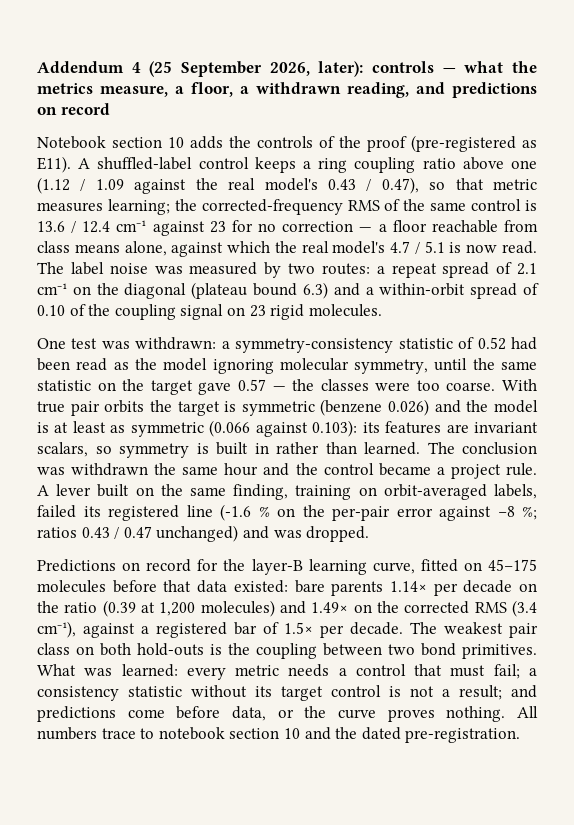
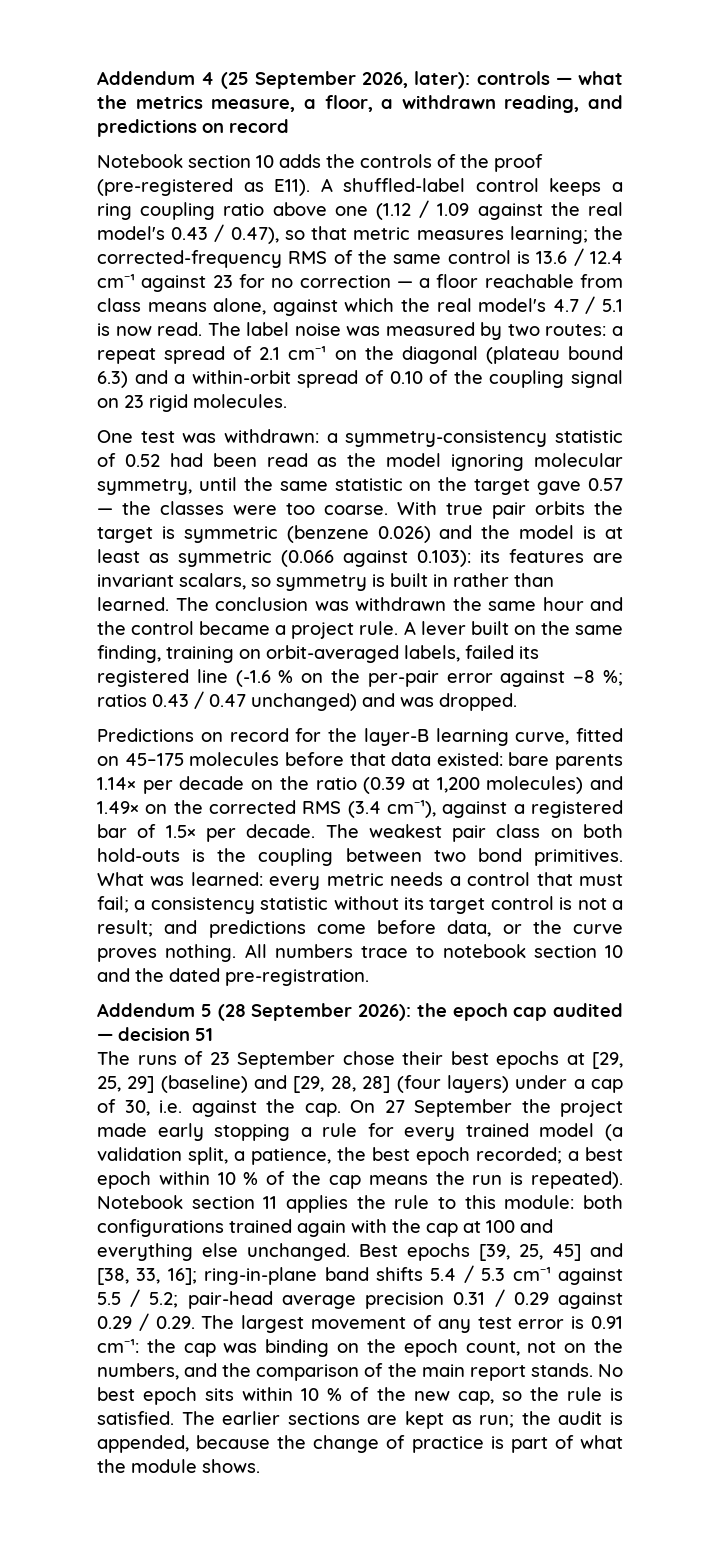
+ Addendum 5 (28 September 2026): the epoch cap audited — decision 51
+ The runs of 23 September chose their best epochs at [29, 25, 29] (baseline) and [29, 28, 28] (four layers) under a cap of 30, i.e. against the cap. On 27 September the project made early stopping a rule for every trained model (a validation split, a patience, the best epoch recorded; a best epoch within 10 % of the cap means the run is repeated). Notebook section 11 applies the rule to this module: both configurations trained again with the cap at 100 and everything else unchanged. Best epochs [39, 25, 45] and [38, 33, 16]; ring-in-plane band shifts 5.4 / 5.3 cm⁻¹ against 5.5 / 5.2; pair-head average precision 0.31 / 0.29 against 0.29 / 0.29. The largest movement of any test error is 0.91 cm⁻¹: the cap was binding on the epoch count, not on the numbers, and the comparison of the main report stands. No best epoch sits within 10 % of the new cap, so the rule is satisfied. The earlier sections are kept as run; the audit is appended, because the change of practice is part of what the module shows.

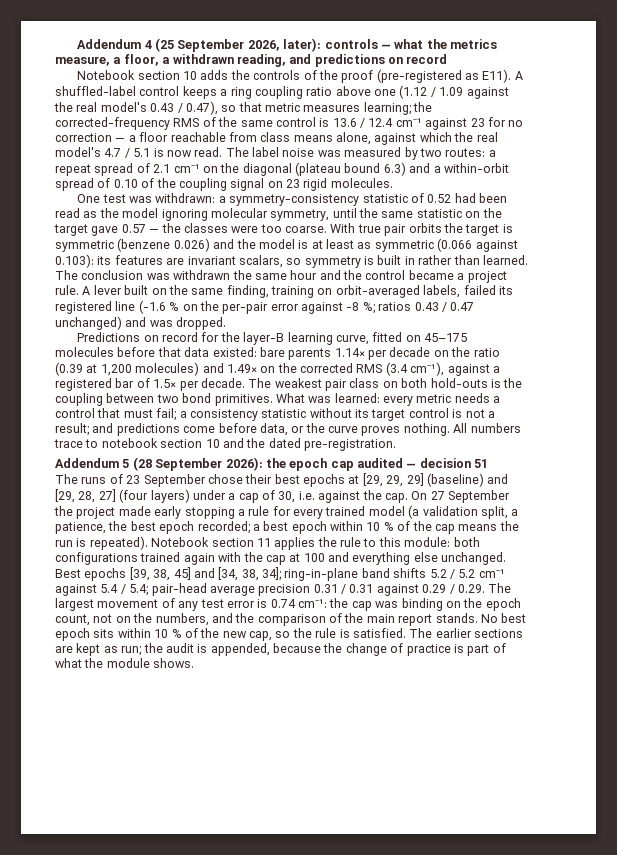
- The runs of 23 September chose their best epochs at [29, 25, 29] (baseline) and [29, 28, 28] (four layers) under a cap of 30, i.e. against the cap.
+ The runs of 23 September chose their best epochs at [29, 29, 29] (baseline) and [29, 28, 27] (four layers) under a cap of 30, i.e. against the cap.
- Best epochs [39, 25, 45] and [38, 33, 16]; ring-in-plane band shifts 5.4 / 5.3 cm⁻¹ against 5.5 / 5.2; pair-head average precision 0.31 / 0.29 against 0.29 / 0.29. The largest movement of any test error is 0.91 cm⁻¹: the cap was binding on the epoch count, not on the numbers, and the comparison of the main report stands.
+ Best epochs [39, 38, 45] and [34, 38, 34]; ring-in-plane band shifts 5.2 / 5.2 cm⁻¹ against 5.4 / 5.4; pair-head average precision 0.31 / 0.31 against 0.29 / 0.29. The largest movement of any test error is 0.74 cm⁻¹: the cap was binding on the epoch count, not on the numbers, and the comparison of the main report stands.

